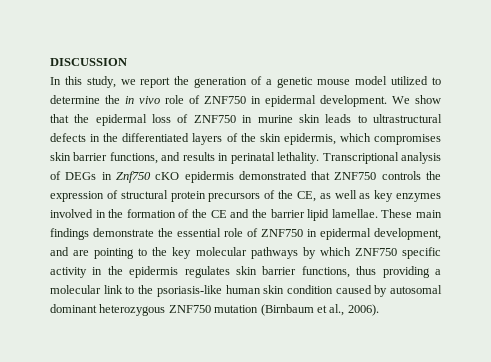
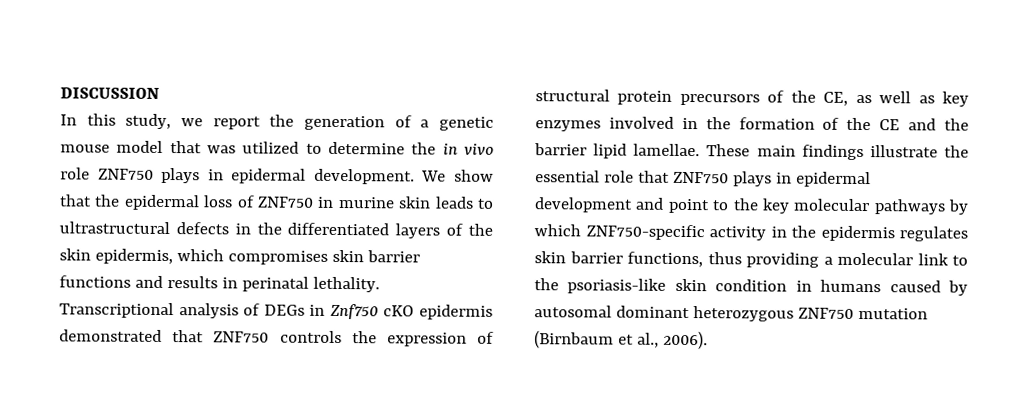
- In this study, we report the generation of a genetic mouse model utilized to determine the in vivo role of ZNF750 in epidermal development.
+ In this study, we report the generation of a genetic mouse model that was utilized to determine the in vivo role ZNF750 plays in epidermal development.
- We show that the epidermal loss of ZNF750 in murine skin leads to ultrastructural defects in the differentiated layers of the skin epidermis, which compromises skin barrier functions, and results in perinatal lethality.
+ We show that the epidermal loss of ZNF750 in murine skin leads to ultrastructural defects in the differentiated layers of the skin epidermis, which compromises skin barrier functions and results in perinatal lethality.
- These main findings demonstrate the essential role of ZNF750 in epidermal development, and are pointing to the key molecular pathways by which ZNF750 specific activity in the epidermis regulates skin barrier functions, thus providing a molecular link to the psoriasis-like human skin condition caused by autosomal dominant heterozygous ZNF750 mutation (Birnbaum et al., 2006).
+ These main findings illustrate the essential role that ZNF750 plays in epidermal development and point to the key molecular pathways by which ZNF750-specific activity in the epidermis regulates skin barrier functions, thus providing a molecular link to the psoriasis-like skin condition in humans caused by autosomal dominant heterozygous ZNF750 mutation (Birnbaum et al., 2006).

